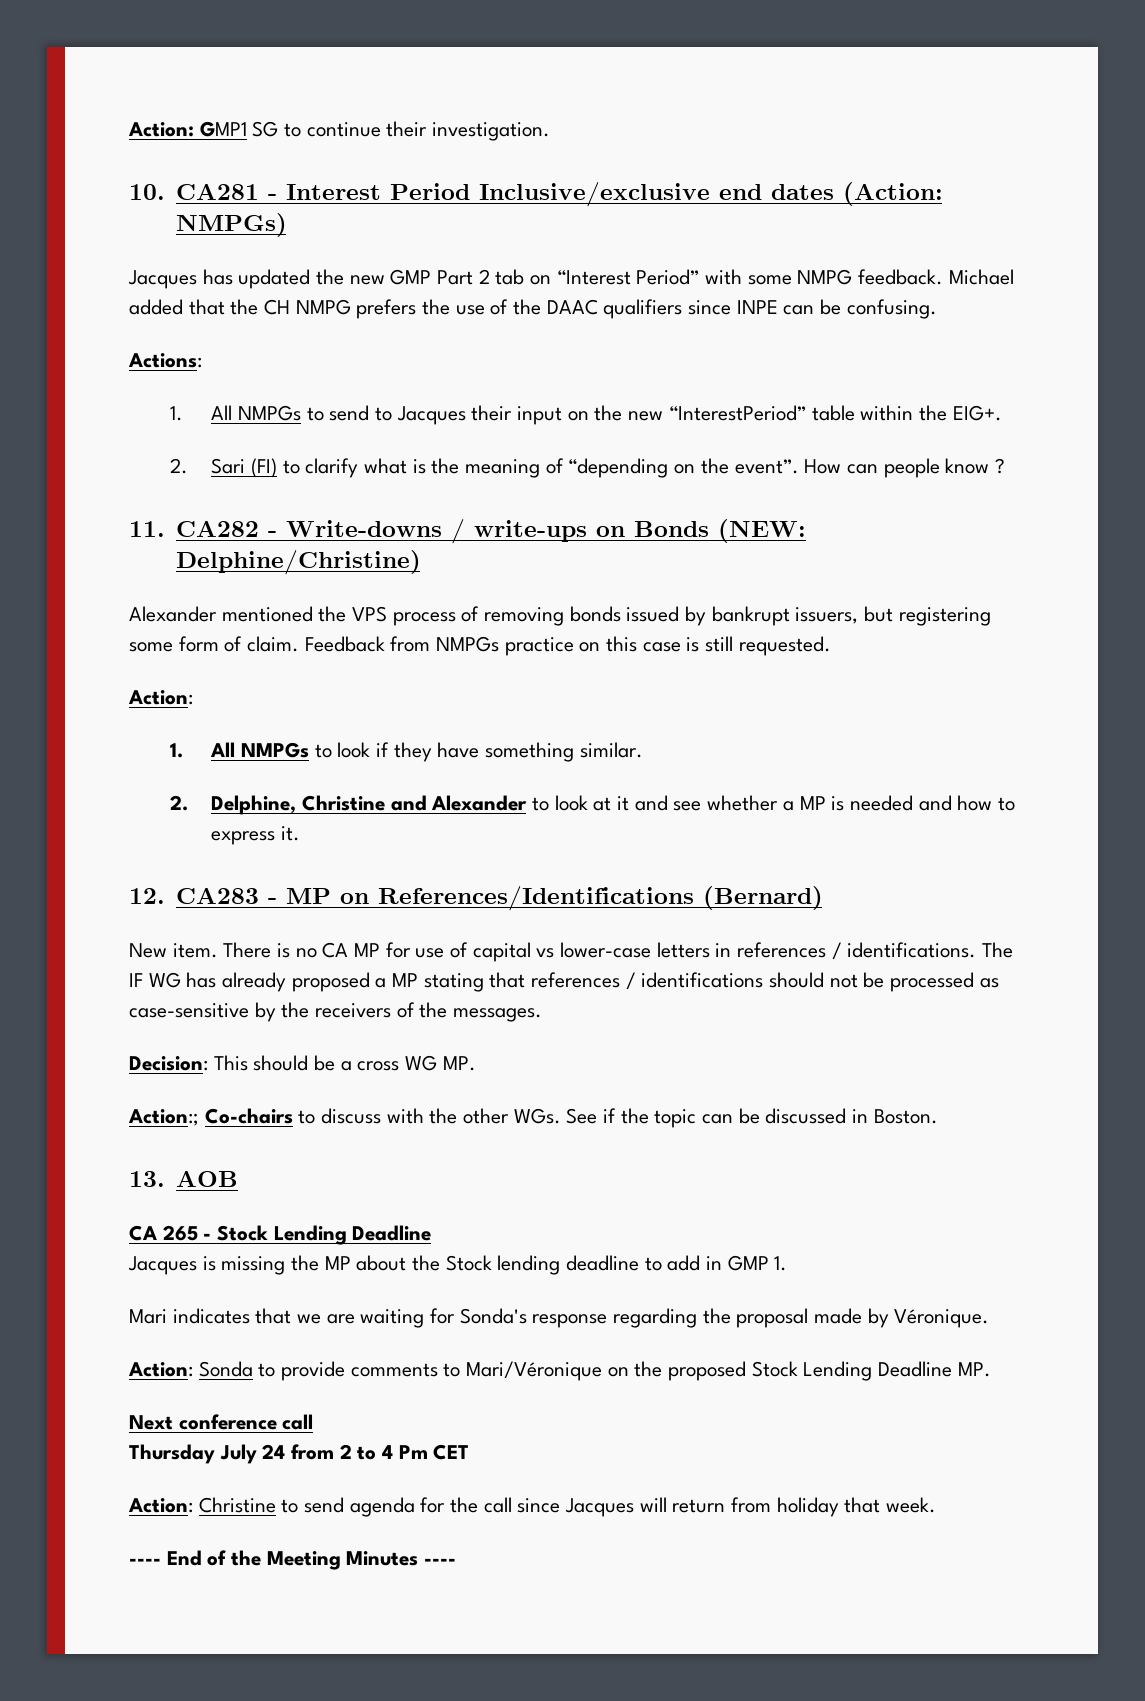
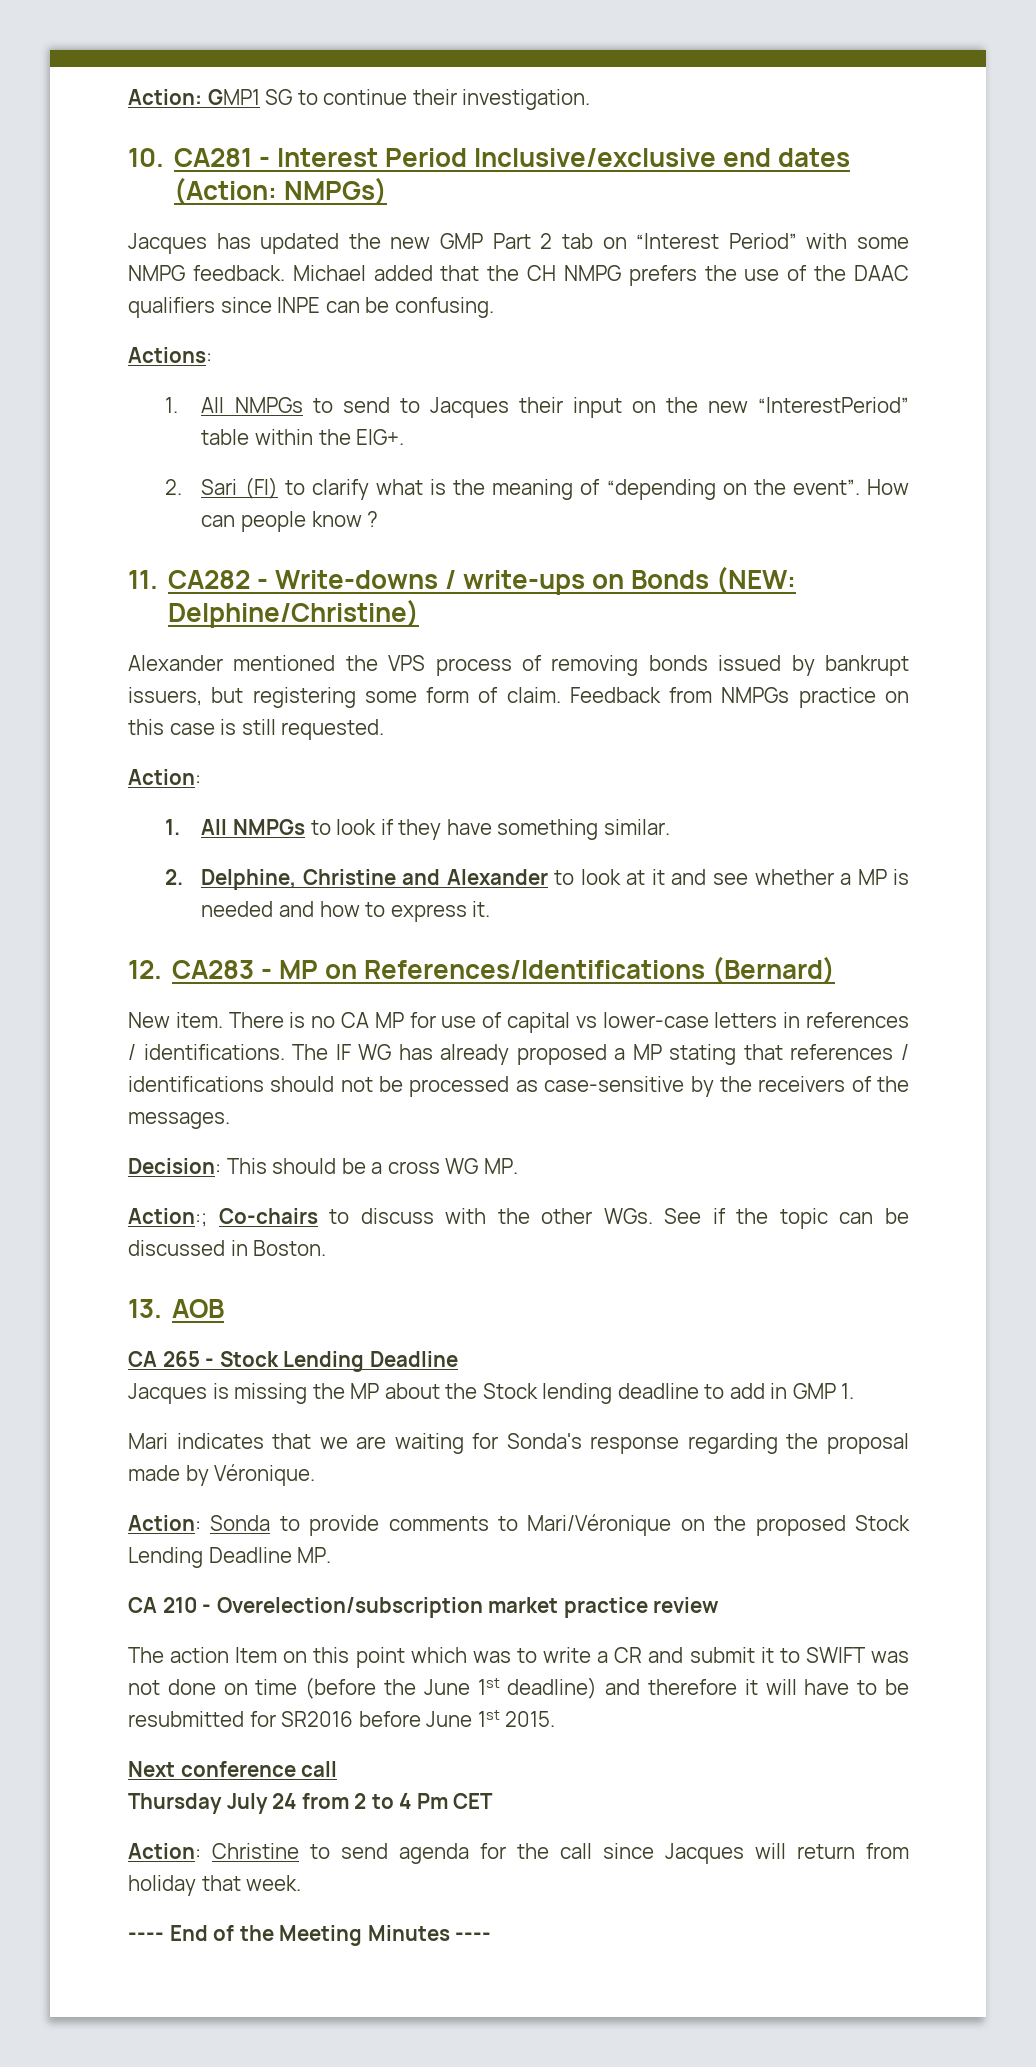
+ CA 210 - Overelection/subscription market practice review
+ The action Item on this point which was to write a CR and submit it to SWIFT was not done on time (before the June 1st deadline) and therefore it will have to be resubmitted for SR2016 before June 1st 2015.

